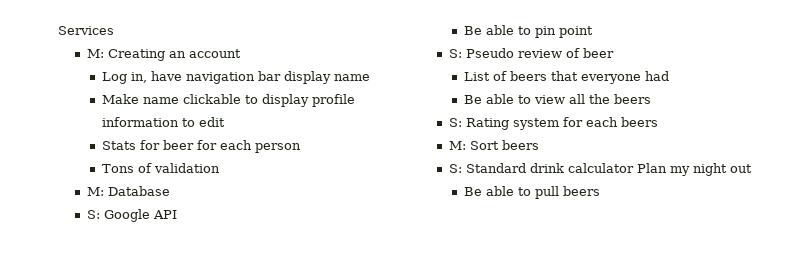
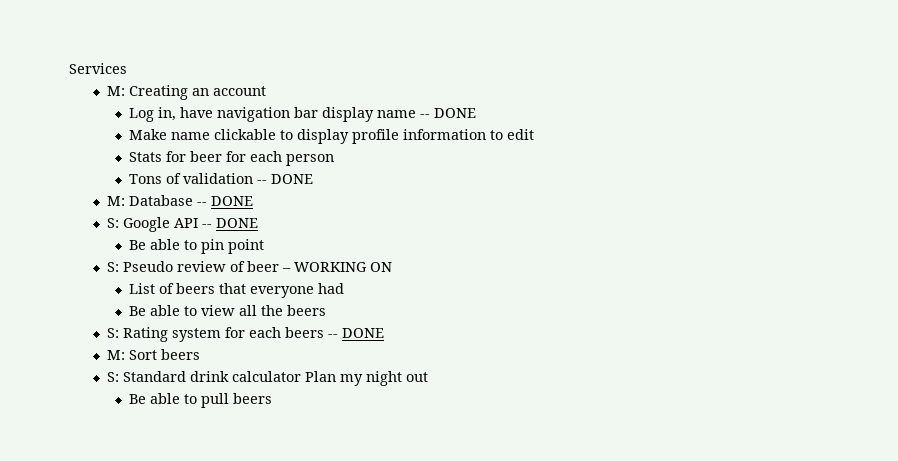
- Log in, have navigation bar display name
+ Log in, have navigation bar display name -- DONE
- Tons of validation
+ Tons of validation -- DONE
- M: Database
+ M: Database -- DONE
- S: Google API
+ S: Google API -- DONE
- S: Pseudo review of beer
+ S: Pseudo review of beer – WORKING ON
- S: Rating system for each beers
+ S: Rating system for each beers -- DONE

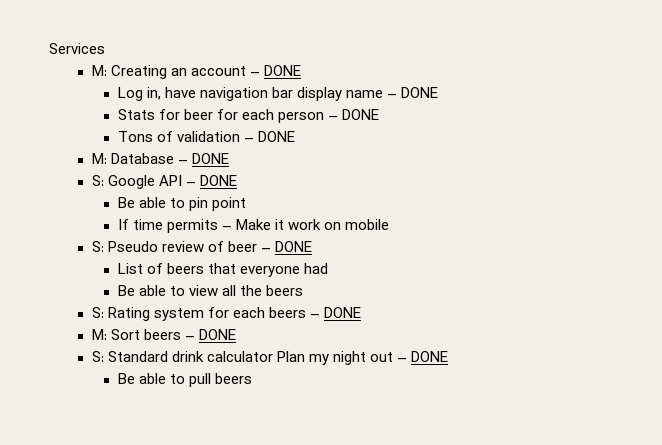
- M: Creating an account
+ M: Creating an account – DONE
- Log in, have navigation bar display name -- DONE
- Make name clickable to display profile information to edit
+ Log in, have navigation bar display name – DONE
- Stats for beer for each person
+ Stats for beer for each person – DONE
- Tons of validation -- DONE
+ Tons of validation – DONE
- M: Database -- DONE
+ M: Database – DONE
- S: Google API -- DONE
+ S: Google API – DONE
+ If time permits – Make it work on mobile
- S: Pseudo review of beer – WORKING ON
+ S: Pseudo review of beer – DONE
- S: Rating system for each beers -- DONE
+ S: Rating system for each beers – DONE
- M: Sort beers
+ M: Sort beers – DONE
- S: Standard drink calculator Plan my night out
+ S: Standard drink calculator Plan my night out – DONE

